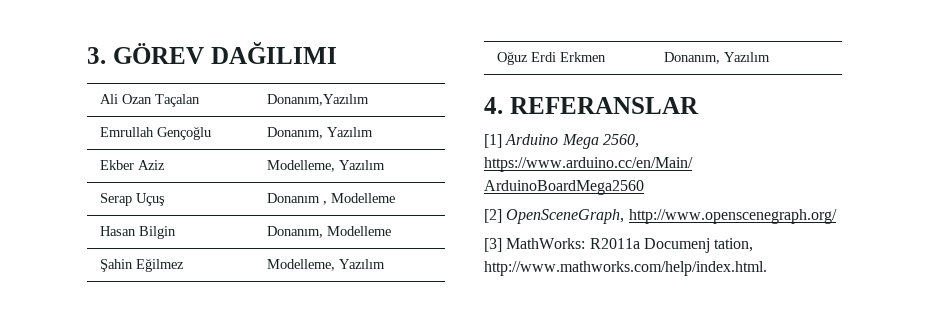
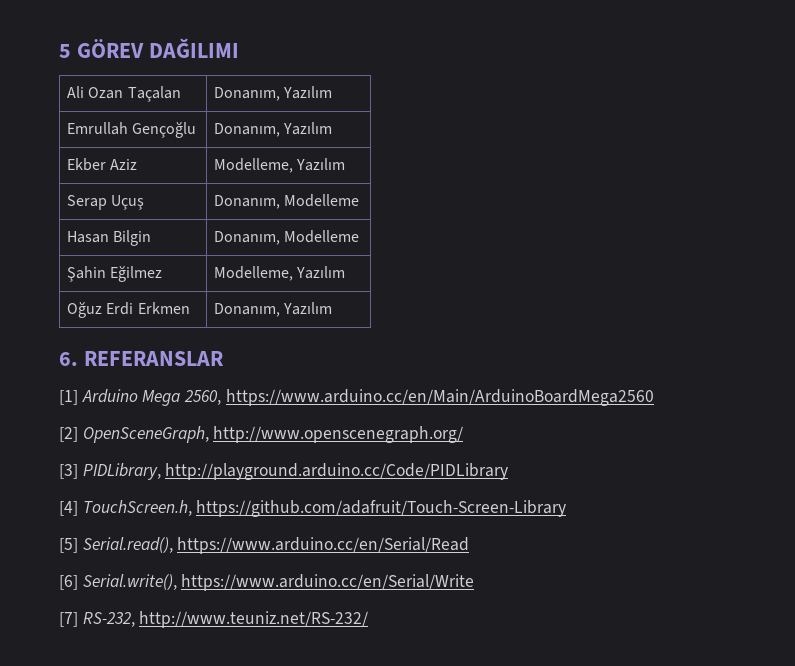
- 3. GÖREV DAĞILIMI
+ 5 GÖREV DAĞILIMI
- Ali Ozan Taçalan | Donanım,Yazılım
+ Ali Ozan Taçalan | Donanım, Yazılım
- Serap Uçuş | Donanım , Modelleme
+ Serap Uçuş | Donanım, Modelleme
- 4. REFERANSLAR
+ 6. REFERANSLAR
- [3] MathWorks: R2011a Documenj tation, http://www.mathworks.com/help/index.html.
+ [3] PIDLibrary, http://playground.arduino.cc/Code/PIDLibrary
+ [4] TouchScreen.h, https://github.com/adafruit/Touch-Screen-Library
+ [5] Serial.read(), https://www.arduino.cc/en/Serial/Read
+ [6] Serial.write(), https://www.arduino.cc/en/Serial/Write
+ [7] RS-232, http://www.teuniz.net/RS-232/

